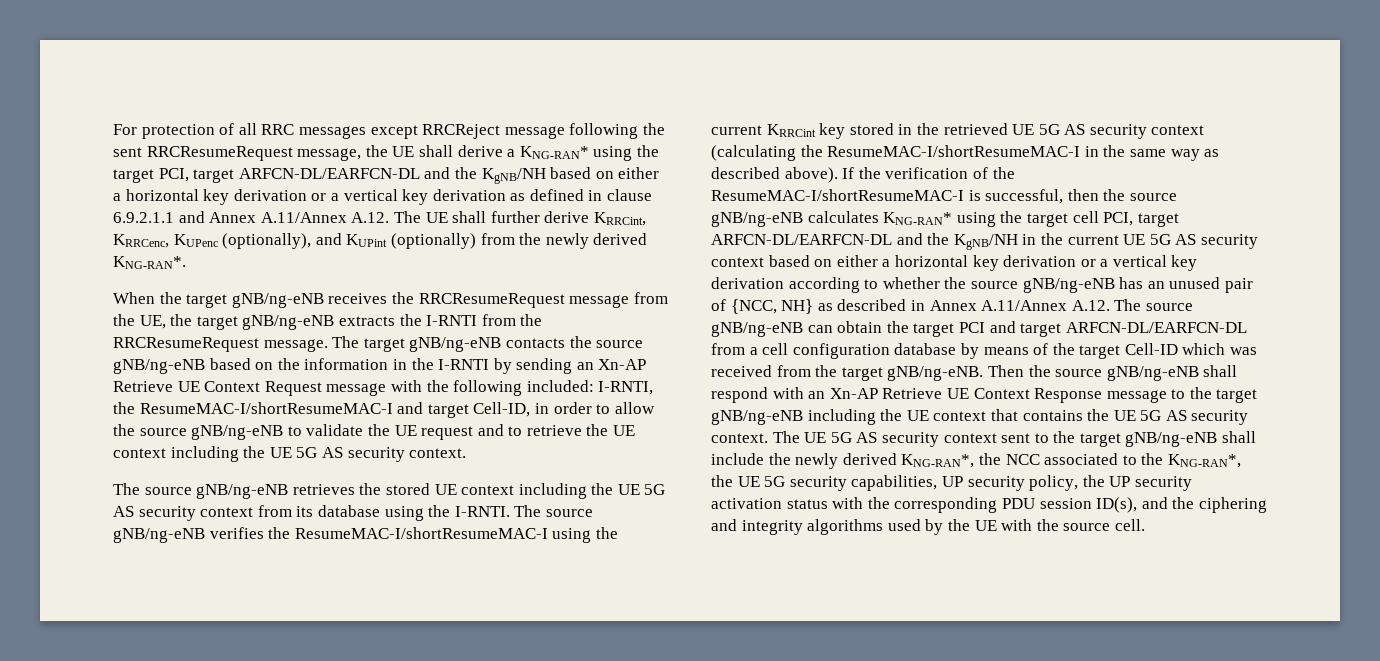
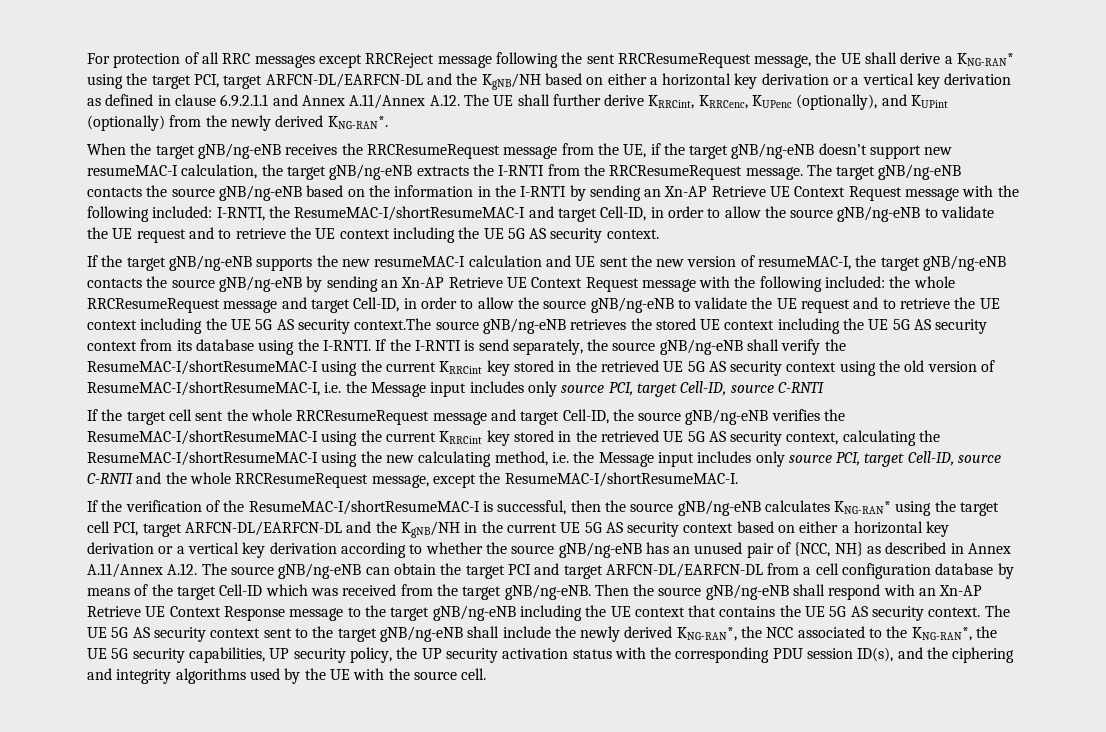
- When the target gNB/ng-eNB receives the RRCResumeRequest message from the UE, the target gNB/ng-eNB extracts the I-RNTI from the RRCResumeRequest message.
+ When the target gNB/ng-eNB receives the RRCResumeRequest message from the UE, if the target gNB/ng-eNB doesn’t support new resumeMAC-I calculation, the target gNB/ng-eNB extracts the I-RNTI from the RRCResumeRequest message.
- The source gNB/ng-eNB retrieves the stored UE context including the UE 5G AS security context from its database using the I-RNTI.
+ If the target gNB/ng-eNB supports the new resumeMAC-I calculation and UE sent the new version of resumeMAC-I, the target gNB/ng-eNB contacts the source gNB/ng-eNB by sending an Xn-AP Retrieve UE Context Request message with the following included: the whole RRCResumeRequest message and target Cell-ID, in order to allow the source gNB/ng-eNB to validate the UE request and to retrieve the UE context including the UE 5G AS security context.The source gNB/ng-eNB retrieves the stored UE context including the UE 5G AS security context from its database using the I-RNTI.
- The source gNB/ng-eNB verifies the ResumeMAC-I/shortResumeMAC-I using the current KRRCint key stored in the retrieved UE 5G AS security context (calculating the ResumeMAC-I/shortResumeMAC-I in the same way as described above). If the verification of the ResumeMAC-I/shortResumeMAC-I is successful, then the source gNB/ng-eNB calculates KNG-RAN* using the target cell PCI, target ARFCN-DL/EARFCN-DL and the KgNB/NH in the current UE 5G AS security context based on either a horizontal key derivation or a vertical key derivation according to whether the source gNB/ng-eNB has an unused pair of {NCC, NH} as described in Annex A.11/Annex A.12. The source gNB/ng-eNB can obtain the target PCI and target ARFCN-DL/EARFCN-DL from a cell configuration database by means of the target Cell-ID which was received from the target gNB/ng-eNB.
+ If the I-RNTI is send separately, the source gNB/ng-eNB shall verify the ResumeMAC-I/shortResumeMAC-I using the current KRRCint key stored in the retrieved UE 5G AS security context using the old version of ResumeMAC-I/shortResumeMAC-I, i.e. the Message input includes only source PCI, target Cell-ID, source C-RNTI
+ If the target cell sent the whole RRCResumeRequest message and target Cell-ID, the source gNB/ng-eNB verifies the ResumeMAC-I/shortResumeMAC-I using the current KRRCint key stored in the retrieved UE 5G AS security context, calculating the ResumeMAC-I/shortResumeMAC-I using the new calculating method, i.e. the Message input includes only source PCI, target Cell-ID, source C-RNTI and the whole RRCResumeRequest message, except the ResumeMAC-I/shortResumeMAC-I.
+ If the verification of the ResumeMAC-I/shortResumeMAC-I is successful, then the source gNB/ng-eNB calculates KNG-RAN* using the target cell PCI, target ARFCN-DL/EARFCN-DL and the KgNB/NH in the current UE 5G AS security context based on either a horizontal key derivation or a vertical key derivation according to whether the source gNB/ng-eNB has an unused pair of {NCC, NH} as described in Annex A.11/Annex A.12. The source gNB/ng-eNB can obtain the target PCI and target ARFCN-DL/EARFCN-DL from a cell configuration database by means of the target Cell-ID which was received from the target gNB/ng-eNB.

